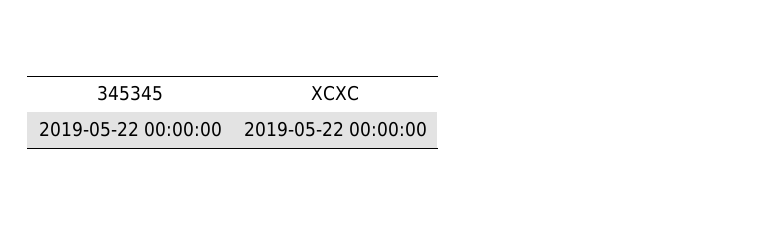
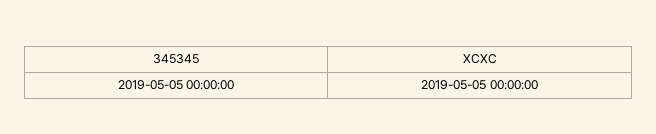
- 2019-05-22 00:00:00 | 2019-05-22 00:00:00
+ 2019-05-05 00:00:00 | 2019-05-05 00:00:00

